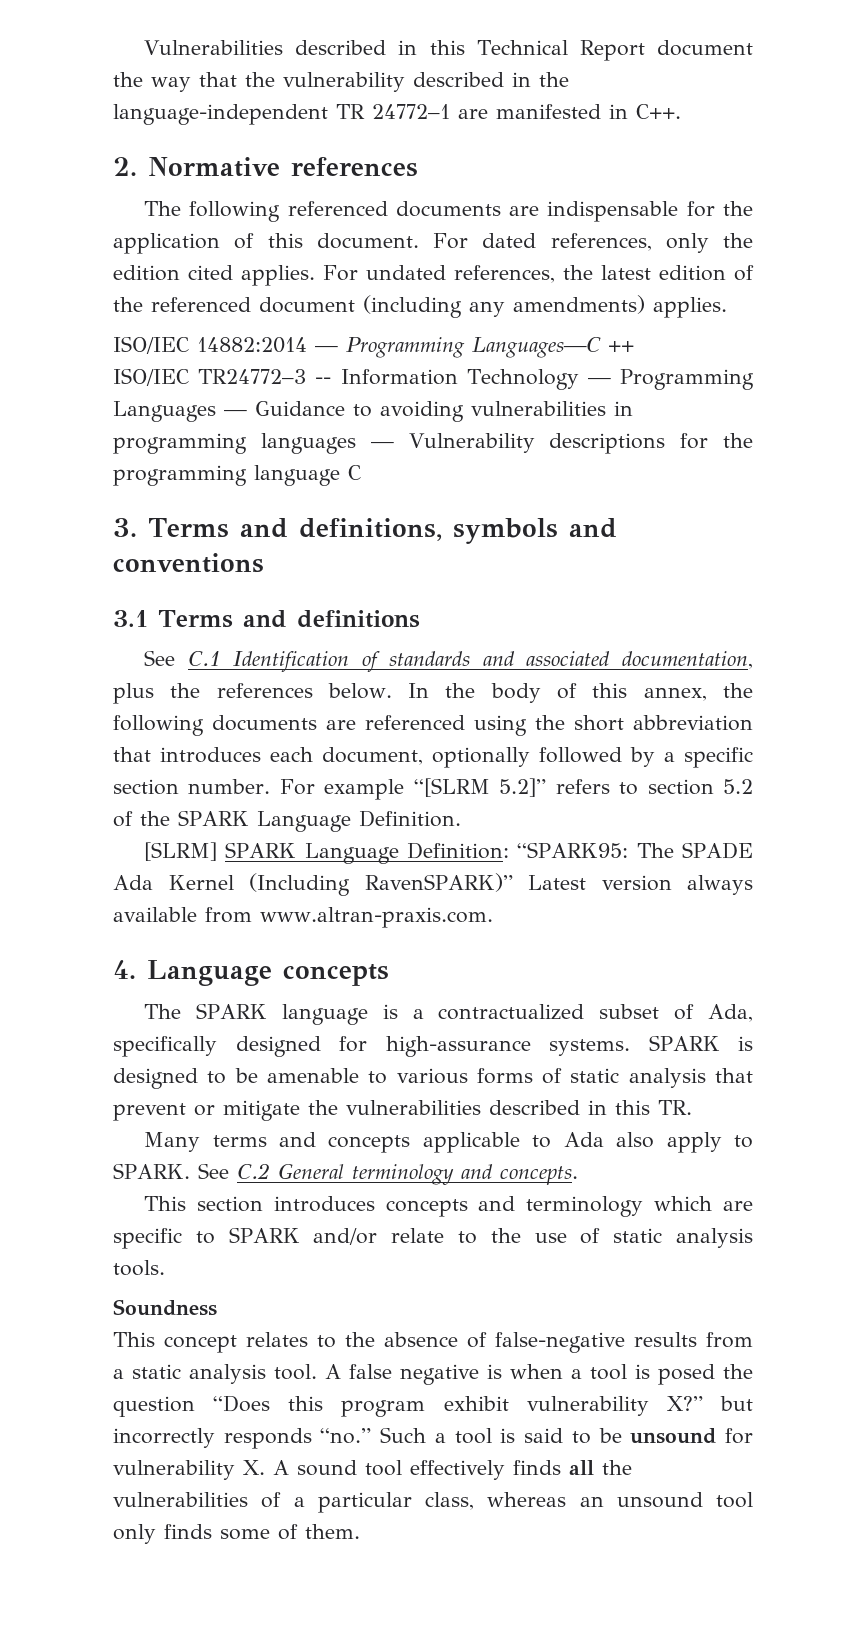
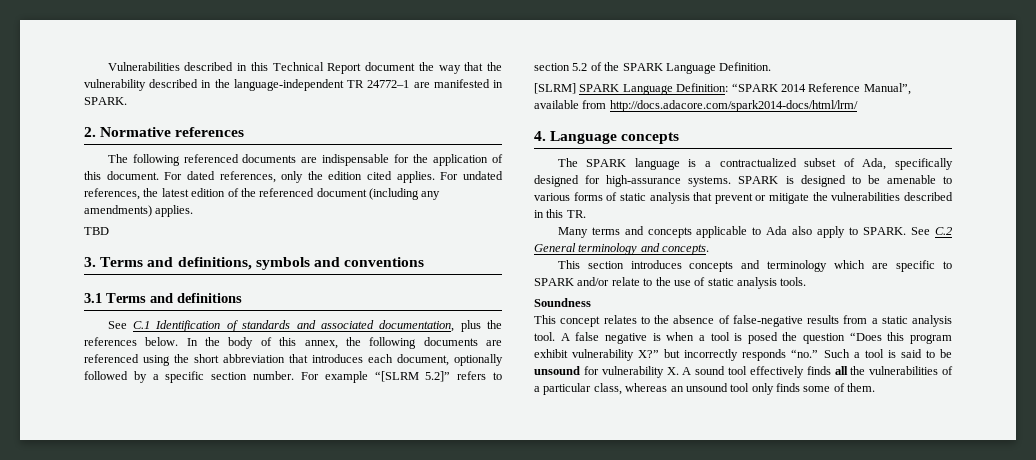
- Vulnerabilities described in this Technical Report document the way that the vulnerability described in the language-independent TR 24772–1 are manifested in C++.
+ Vulnerabilities described in this Technical Report document the way that the vulnerability described in the language-independent TR 24772–1 are manifested in SPARK.
- ISO/IEC 14882:2014 — Programming Languages—C ++
- ISO/IEC TR24772–3 -- Information Technology — Programming Languages — Guidance to avoiding vulnerabilities in programming languages — Vulnerability descriptions for the programming language C
+ TBD
- [SLRM] SPARK Language Definition: “SPARK95: The SPADE Ada Kernel (Including RavenSPARK)” Latest version always available from www.altran-praxis.com.
+ [SLRM] SPARK Language Definition: “SPARK 2014 Reference Manual”, available from http://docs.adacore.com/spark2014-docs/html/lrm/

